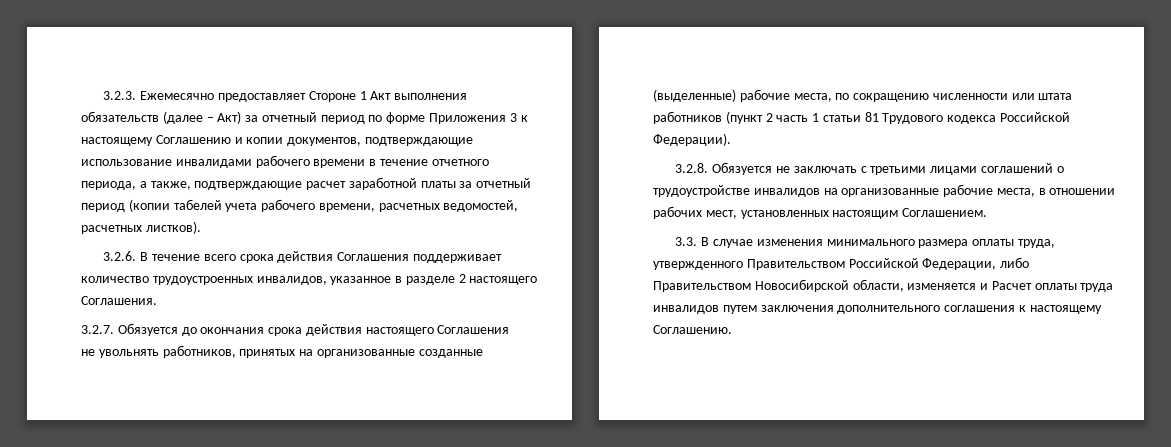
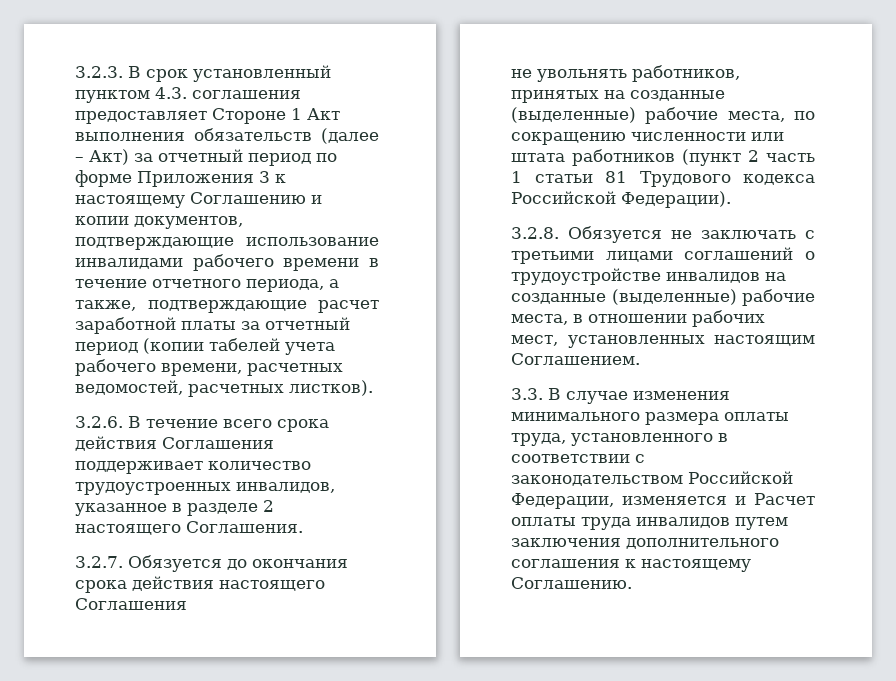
- 3.2.3. Ежемесячно предоставляет Стороне 1 Акт выполнения обязательств (далее – Акт) за отчетный период по форме Приложения 3 к настоящему Соглашению и копии документов, подтверждающие использование инвалидами рабочего времени в течение отчетного периода, а также, подтверждающие расчет заработной платы за отчетный период (копии табелей учета рабочего времени, расчетных ведомостей, расчетных листков).
+ 3.2.3. В срок установленный пунктом 4.3. соглашения предоставляет Стороне 1 Акт выполнения обязательств (далее – Акт) за отчетный период по форме Приложения 3 к настоящему Соглашению и копии документов, подтверждающие использование инвалидами рабочего времени в течение отчетного периода, а также, подтверждающие расчет заработной платы за отчетный период (копии табелей учета рабочего времени, расчетных ведомостей, расчетных листков).
- не увольнять работников, принятых на организованные созданные (выделенные) рабочие места, по сокращению численности или штата работников (пункт 2 часть 1 статьи 81 Трудового кодекса Российской Федерации).
+ не увольнять работников, принятых на созданные (выделенные) рабочие места, по сокращению численности или штата работников (пункт 2 часть 1 статьи 81 Трудового кодекса Российской Федерации).
- 3.2.8. Обязуется не заключать с третьими лицами соглашений о трудоустройстве инвалидов на организованные рабочие места, в отношении рабочих мест, установленных настоящим Соглашением.
+ 3.2.8. Обязуется не заключать с третьими лицами соглашений о трудоустройстве инвалидов на созданные (выделенные) рабочие места, в отношении рабочих мест, установленных настоящим Соглашением.
- 3.3. В случае изменения минимального размера оплаты труда, утвержденного Правительством Российской Федерации, либо Правительством Новосибирской области, изменяется и Расчет оплаты труда инвалидов путем заключения дополнительного соглашения к настоящему Соглашению.
+ 3.3. В случае изменения минимального размера оплаты труда, установленного в соответствии с законодательством Российской Федерации, изменяется и Расчет оплаты труда инвалидов путем заключения дополнительного соглашения к настоящему Соглашению.

